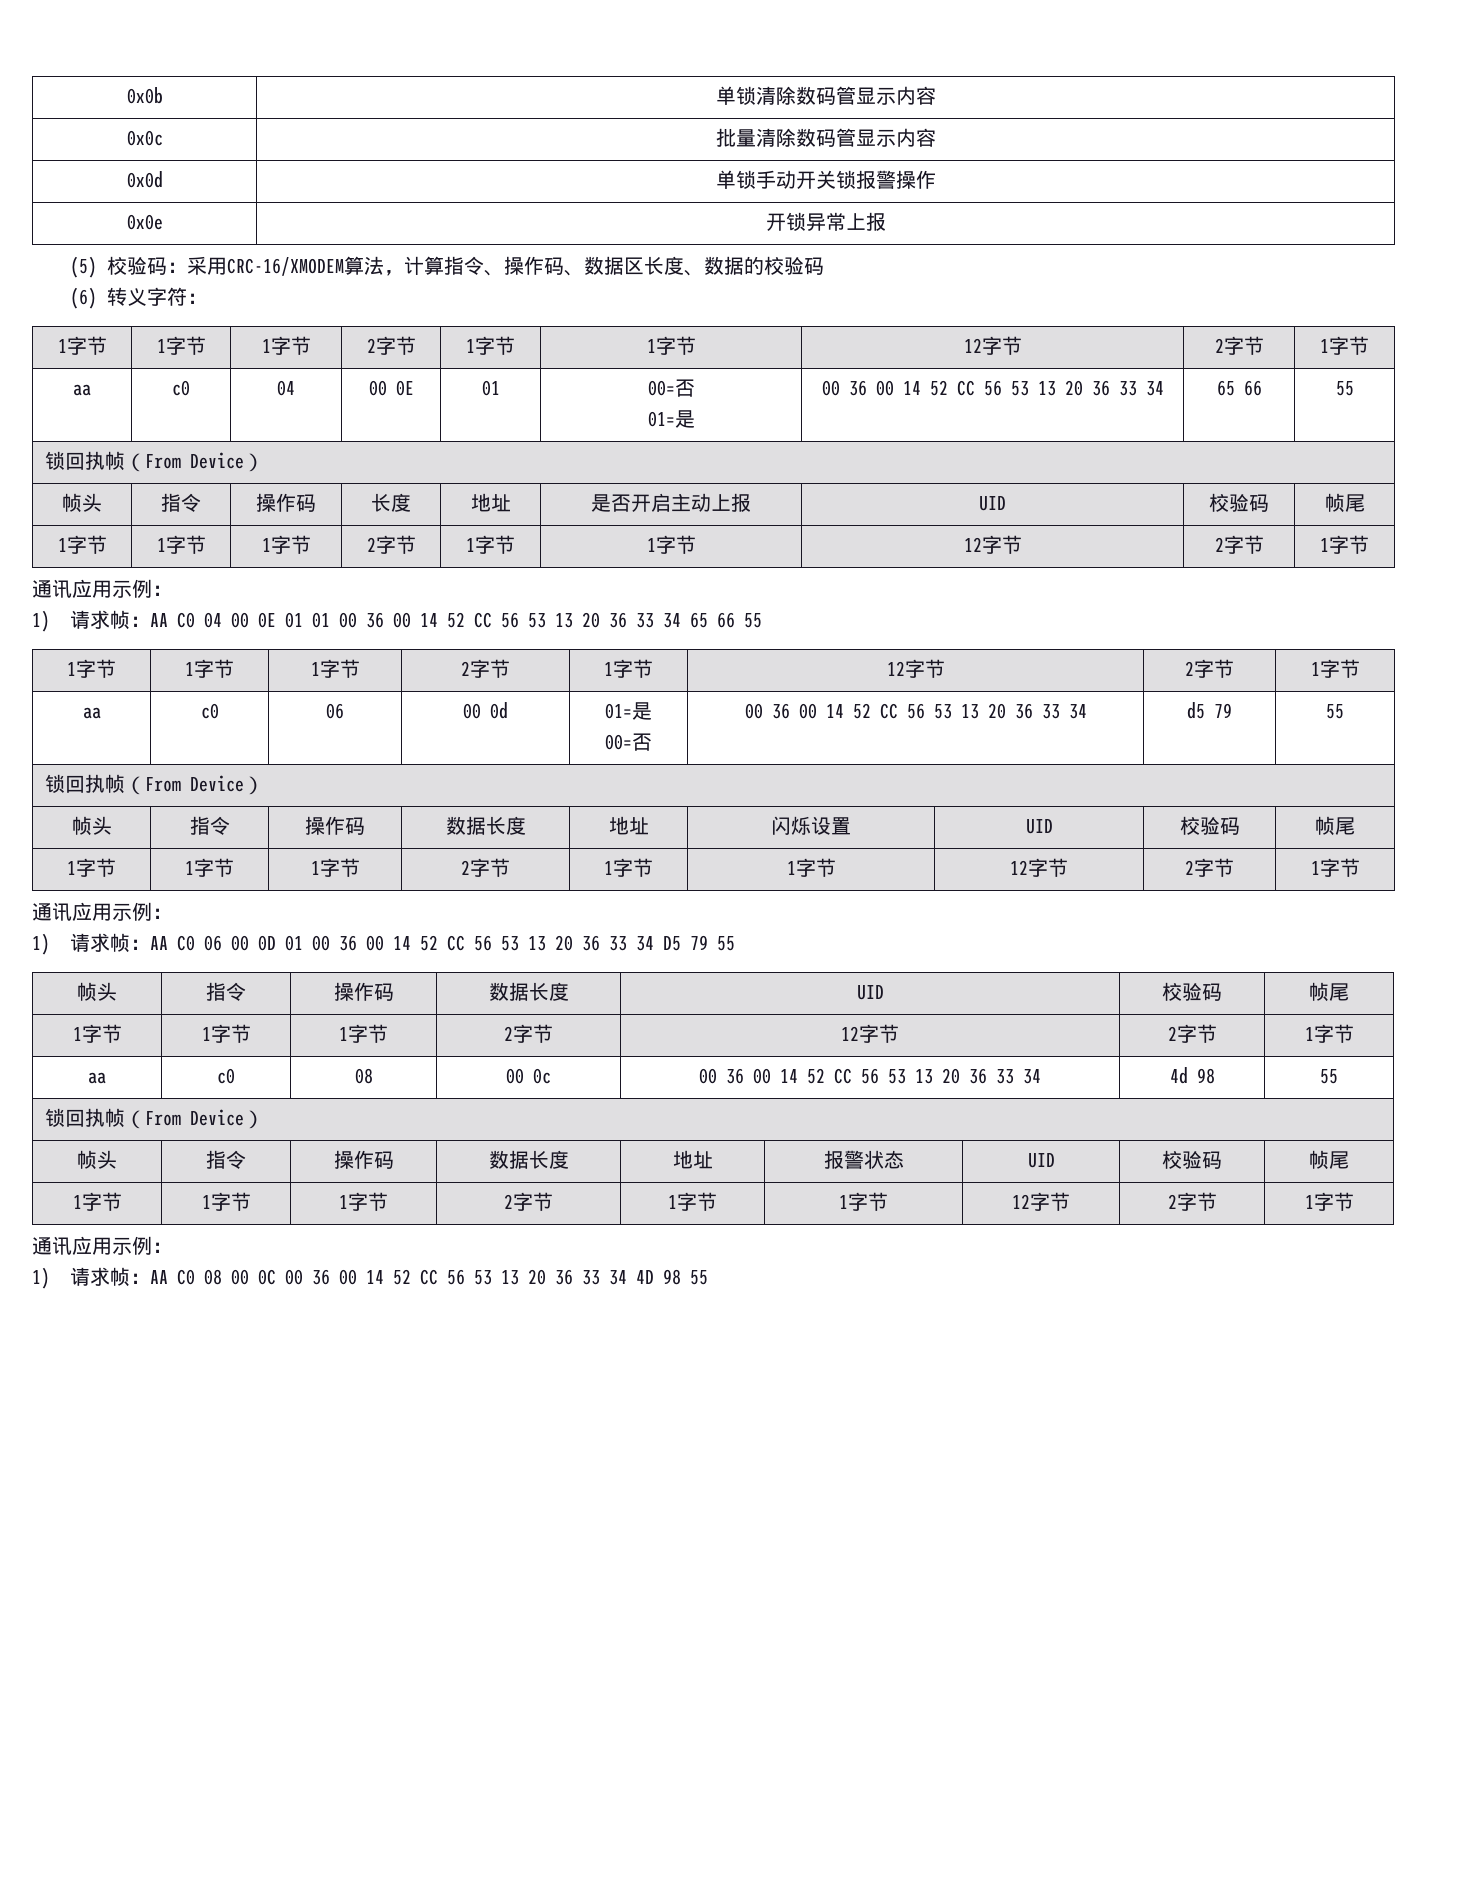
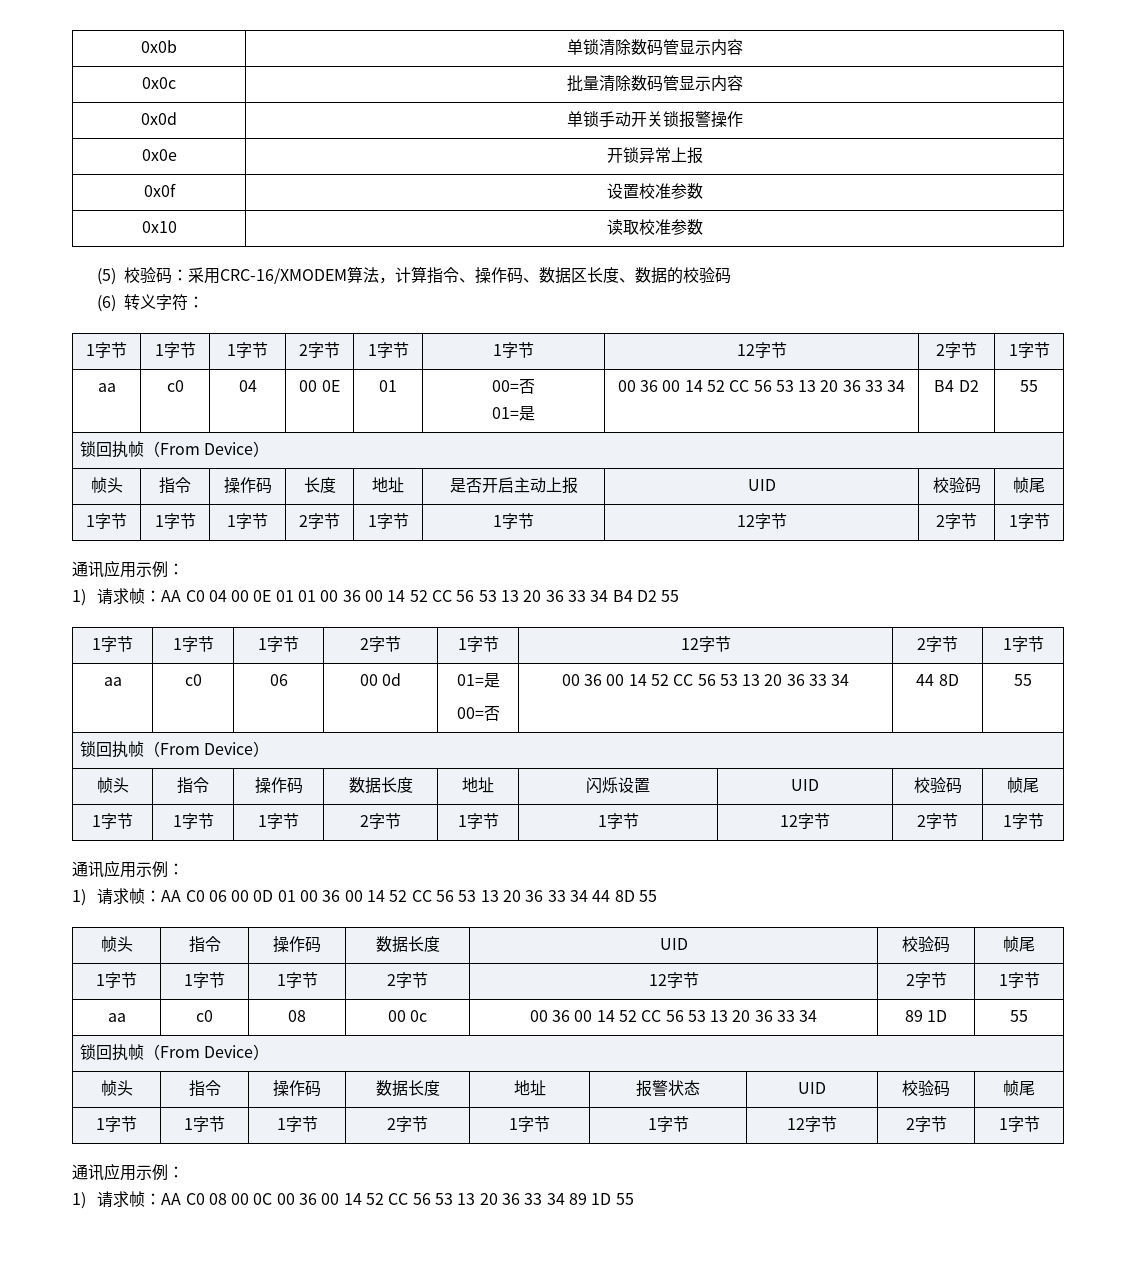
+ 0x0f | 设置校准参数
+ 0x10 | 读取校准参数
  aa | c0 | 04 | 00 0E | 01 | 00=否
- 01=是 | 00 36 00 14 52 CC 56 53 13 20 36 33 34 | 65 66 | 55
+ 01=是 | 00 36 00 14 52 CC 56 53 13 20 36 33 34 | B4 D2 | 55
- 1)请求帧：AA C0 04 00 0E 01 01 00 36 00 14 52 CC 56 53 13 20 36 33 34 65 66 55
+ 1)请求帧：AA C0 04 00 0E 01 01 00 36 00 14 52 CC 56 53 13 20 36 33 34 B4 D2 55
  aa | c0 | 06 | 00 0d | 01=是
- 00=否 | 00 36 00 14 52 CC 56 53 13 20 36 33 34 | d5 79 | 55
+ 00=否 | 00 36 00 14 52 CC 56 53 13 20 36 33 34 | 44 8D | 55
- 1)请求帧：AA C0 06 00 0D 01 00 36 00 14 52 CC 56 53 13 20 36 33 34 D5 79 55
+ 1)请求帧：AA C0 06 00 0D 01 00 36 00 14 52 CC 56 53 13 20 36 33 34 44 8D 55
- aa | c0 | 08 | 00 0c | 00 36 00 14 52 CC 56 53 13 20 36 33 34 | 4d 98 | 55
+ aa | c0 | 08 | 00 0c | 00 36 00 14 52 CC 56 53 13 20 36 33 34 | 89 1D | 55
- 1)请求帧：AA C0 08 00 0C 00 36 00 14 52 CC 56 53 13 20 36 33 34 4D 98 55
+ 1)请求帧：AA C0 08 00 0C 00 36 00 14 52 CC 56 53 13 20 36 33 34 89 1D 55

